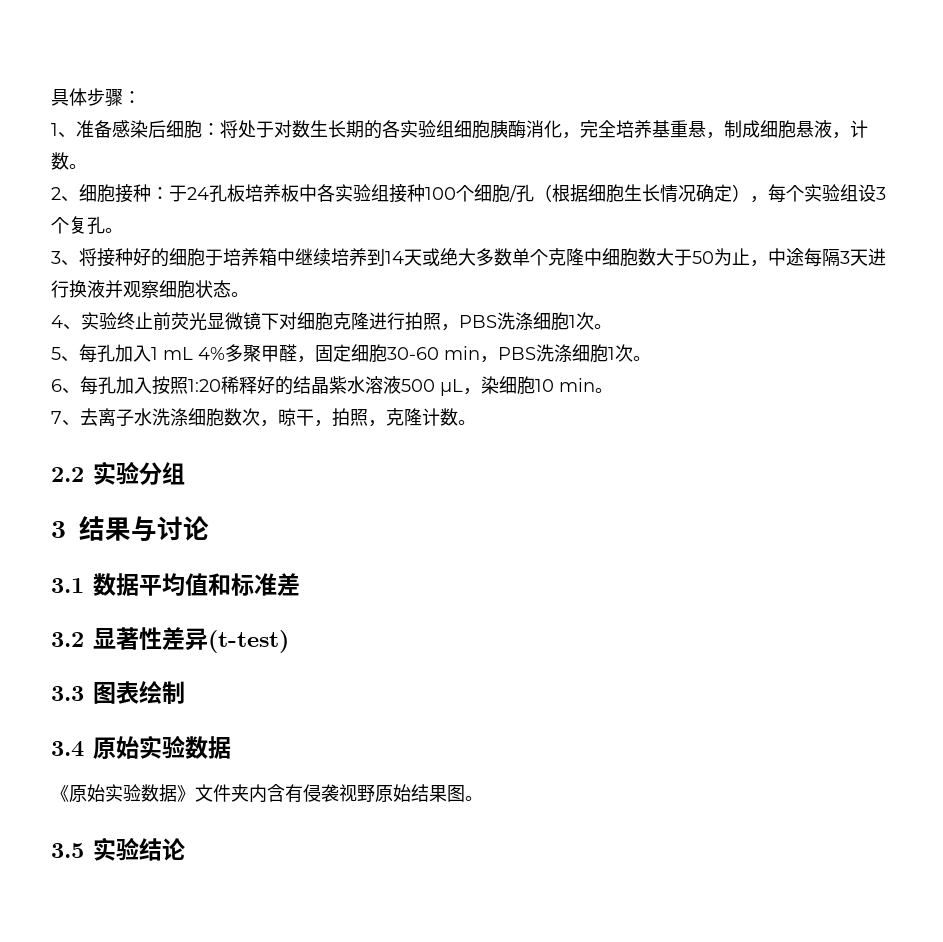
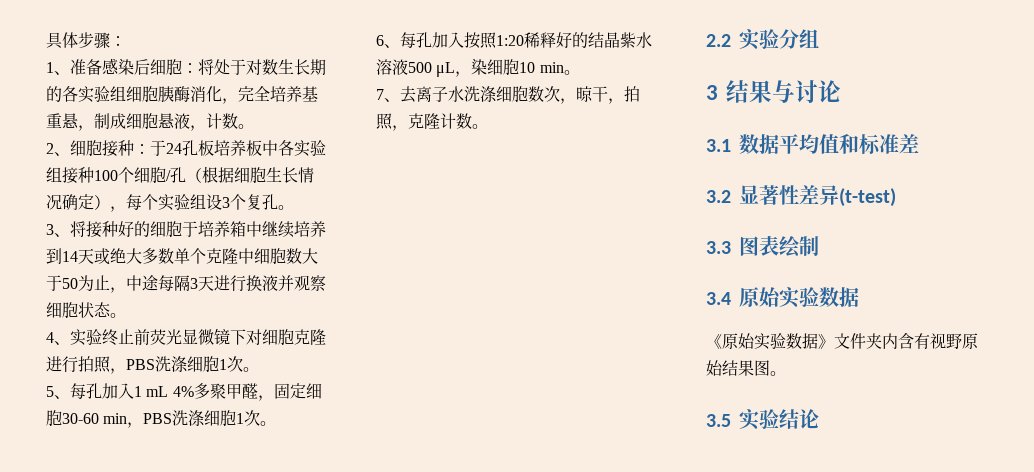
- 《原始实验数据》文件夹内含有侵袭视野原始结果图。
+ 《原始实验数据》文件夹内含有视野原始结果图。

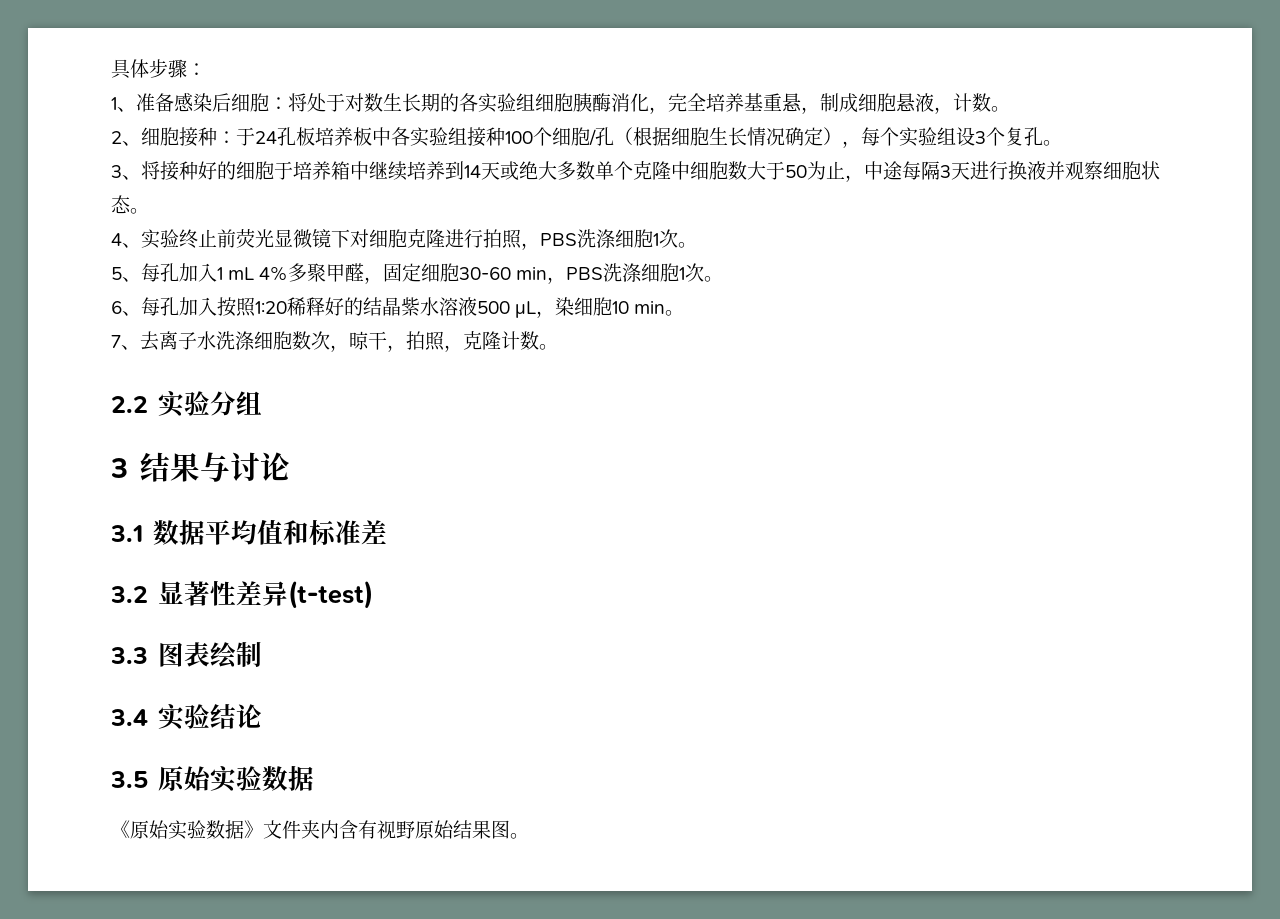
- 3.4原始实验数据
+ 3.4实验结论
+ 3.5原始实验数据
- 3.5实验结论

